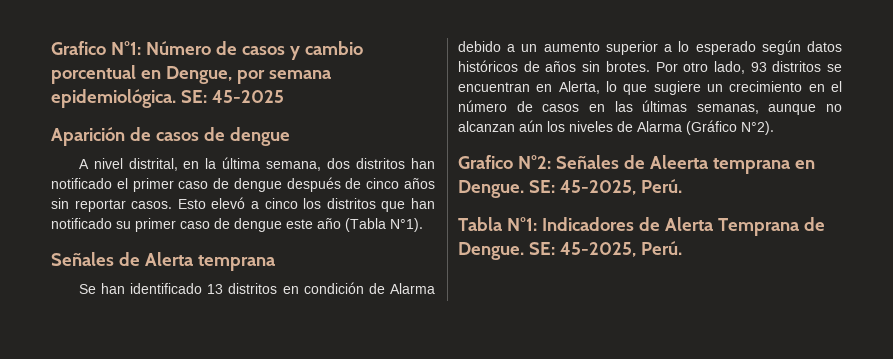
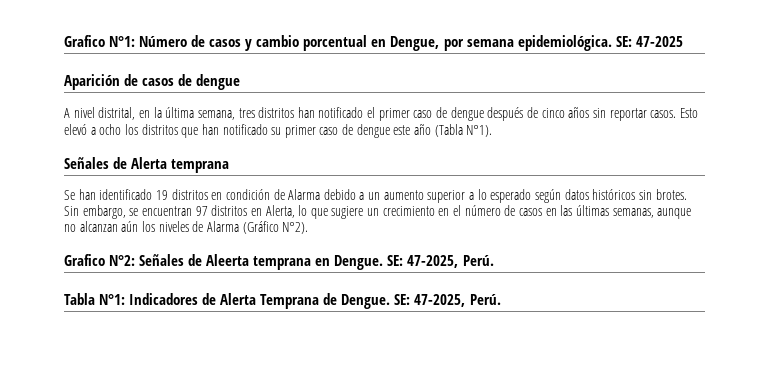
- SE: 45-2025
+ SE: 47-2025
- A nivel distrital, en la última semana, dos distritos han notificado el primer caso de dengue después de cinco años sin reportar casos.
+ A nivel distrital, en la última semana, tres distritos han notificado el primer caso de dengue después de cinco años sin reportar casos.
- Esto elevó a cinco los distritos que han notificado su primer caso de dengue este año (Tabla N°1).
+ Esto elevó a ocho los distritos que han notificado su primer caso de dengue este año (Tabla N°1).
- Se han identificado 13 distritos en condición de Alarma debido a un aumento superior a lo esperado según datos históricos de años sin brotes. Por otro lado, 93 distritos se encuentran en Alerta, lo que sugiere un crecimiento en el número de casos en las últimas semanas, aunque no alcanzan aún los niveles de Alarma (Gráfico N°2).
+ Se han identificado 19 distritos en condición de Alarma debido a un aumento superior a lo esperado según datos históricos sin brotes. Sin embargo, se encuentran 97 distritos en Alerta, lo que sugiere un crecimiento en el número de casos en las últimas semanas, aunque no alcanzan aún los niveles de Alarma (Gráfico N°2).
- Grafico N°2: Señales de Aleerta temprana en Dengue. SE: 45-2025, Perú.
+ Grafico N°2: Señales de Aleerta temprana en Dengue. SE: 47-2025, Perú.
- Tabla N°1: Indicadores de Alerta Temprana de Dengue. SE: 45-2025, Perú.
+ Tabla N°1: Indicadores de Alerta Temprana de Dengue. SE: 47-2025, Perú.

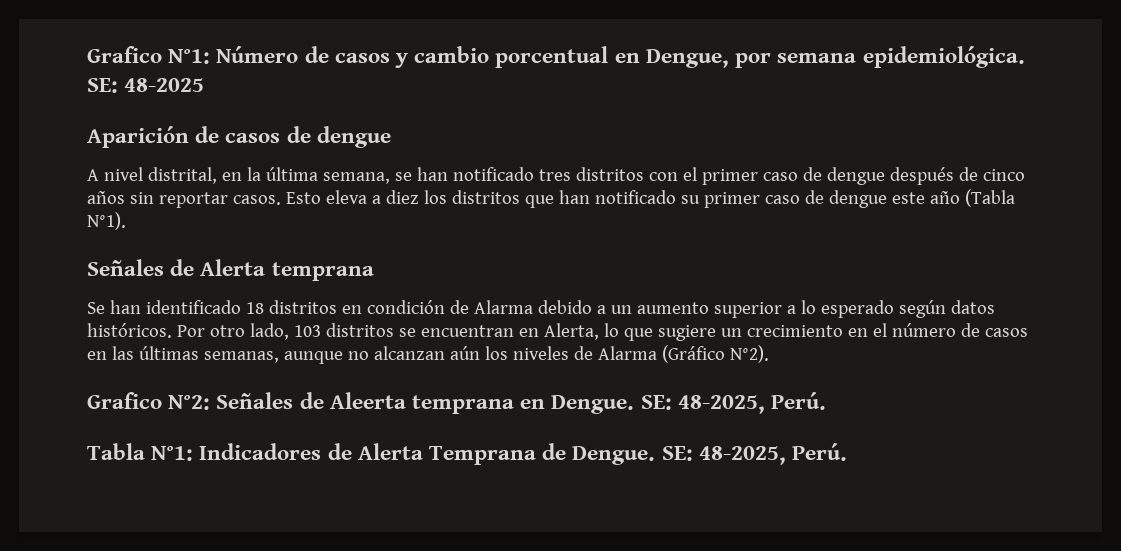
- SE: 47-2025
+ SE: 48-2025
- A nivel distrital, en la última semana, tres distritos han notificado el primer caso de dengue después de cinco años sin reportar casos.
+ A nivel distrital, en la última semana, se han notificado tres distritos con el primer caso de dengue después de cinco años sin reportar casos.
- Esto elevó a ocho los distritos que han notificado su primer caso de dengue este año (Tabla N°1).
+ Esto eleva a diez los distritos que han notificado su primer caso de dengue este año (Tabla N°1).
- Se han identificado 19 distritos en condición de Alarma debido a un aumento superior a lo esperado según datos históricos sin brotes. Sin embargo, se encuentran 97 distritos en Alerta, lo que sugiere un crecimiento en el número de casos en las últimas semanas, aunque no alcanzan aún los niveles de Alarma (Gráfico N°2).
+ Se han identificado 18 distritos en condición de Alarma debido a un aumento superior a lo esperado según datos históricos. Por otro lado, 103 distritos se encuentran en Alerta, lo que sugiere un crecimiento en el número de casos en las últimas semanas, aunque no alcanzan aún los niveles de Alarma (Gráfico N°2).
- Grafico N°2: Señales de Aleerta temprana en Dengue. SE: 47-2025, Perú.
+ Grafico N°2: Señales de Aleerta temprana en Dengue. SE: 48-2025, Perú.
- Tabla N°1: Indicadores de Alerta Temprana de Dengue. SE: 47-2025, Perú.
+ Tabla N°1: Indicadores de Alerta Temprana de Dengue. SE: 48-2025, Perú.

